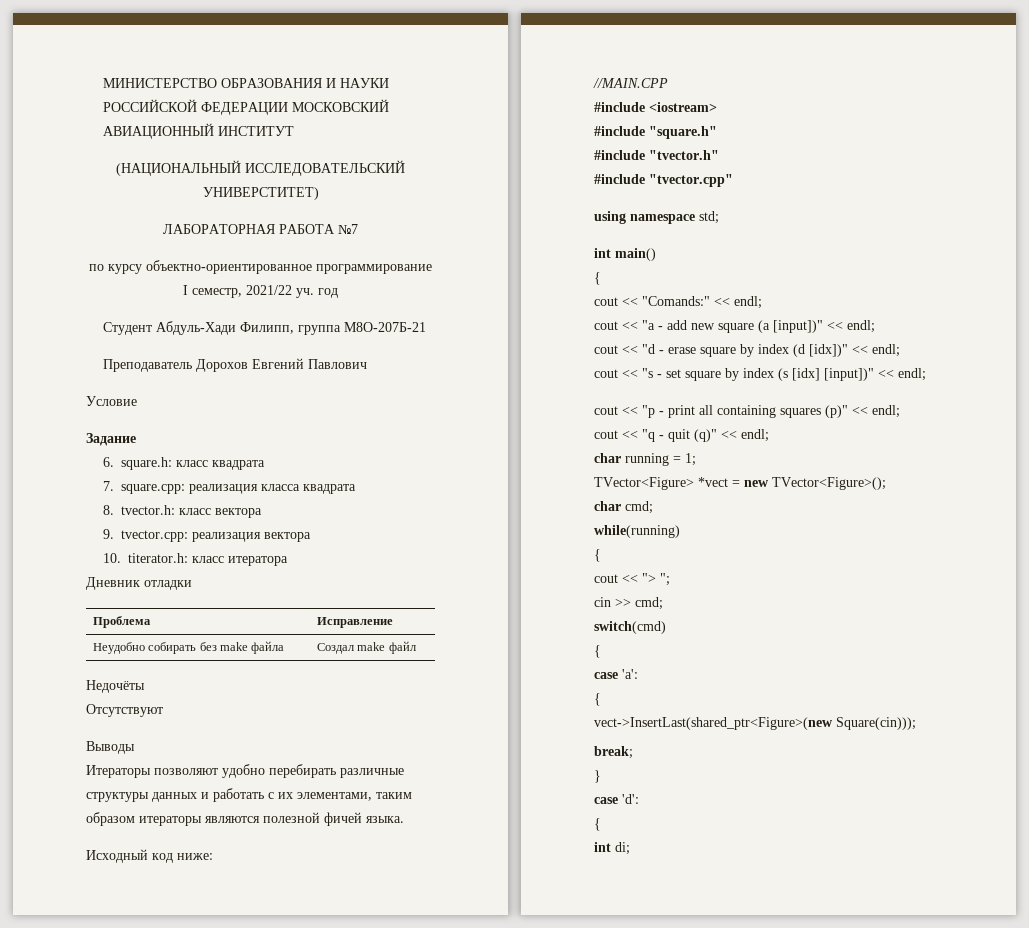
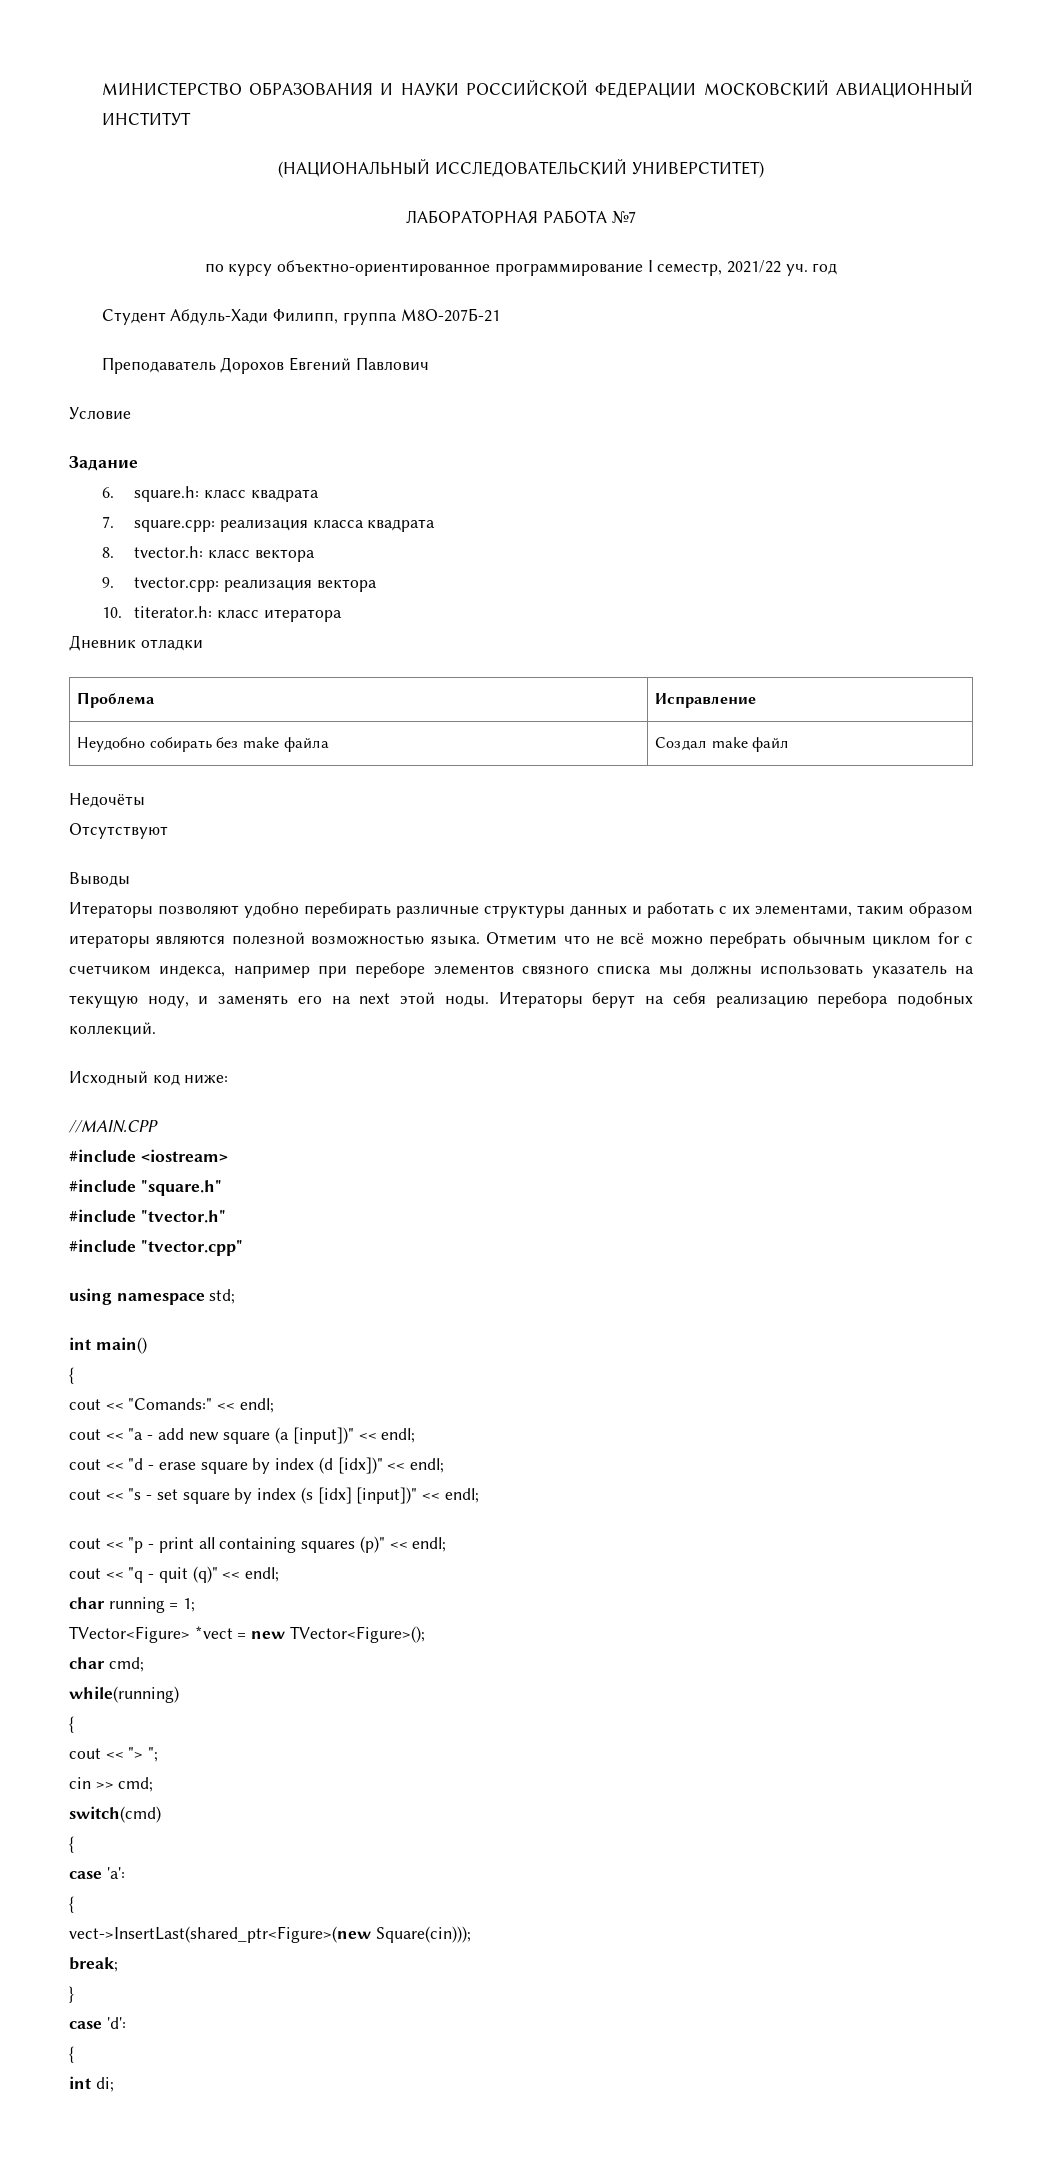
- Итераторы позволяют удобно перебирать различные структуры данных и работать с их элементами, таким образом итераторы являются полезной фичей языка.
+ Итераторы позволяют удобно перебирать различные структуры данных и работать с их элементами, таким образом итераторы являются полезной возможностью языка. Отметим что не всё можно перебрать обычным циклом for с счетчиком индекса, например при переборе элементов связного списка мы должны использовать указатель на текущую ноду, и заменять его на next этой ноды. Итераторы берут на себя реализацию перебора подобных коллекций.

